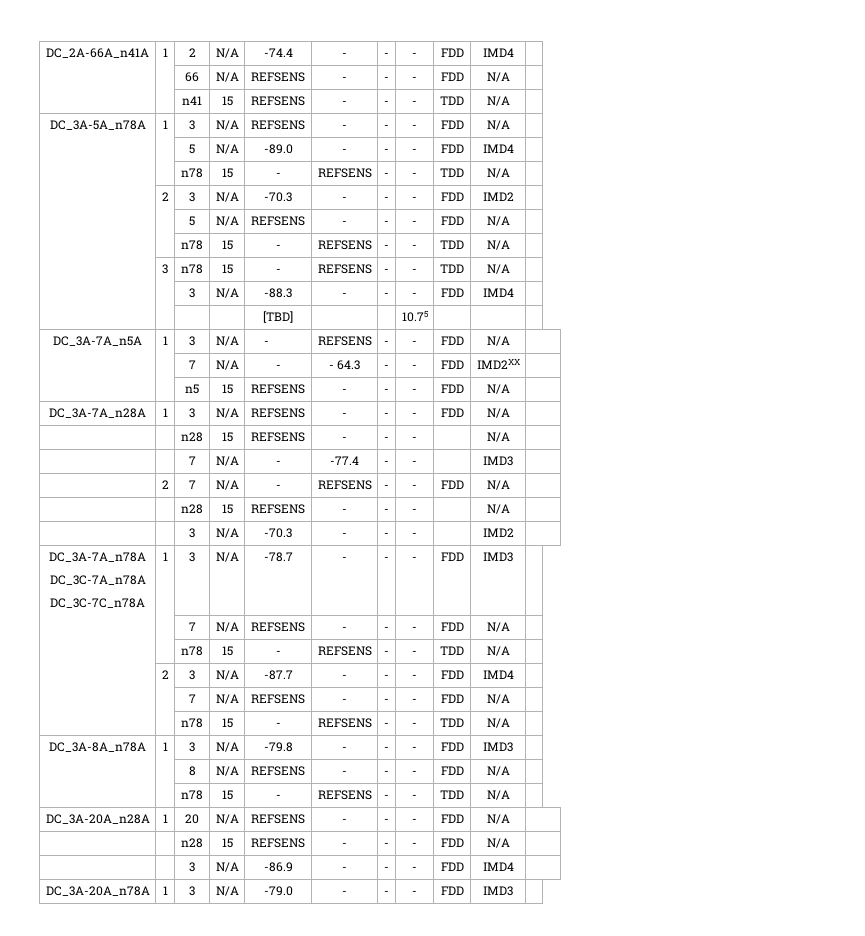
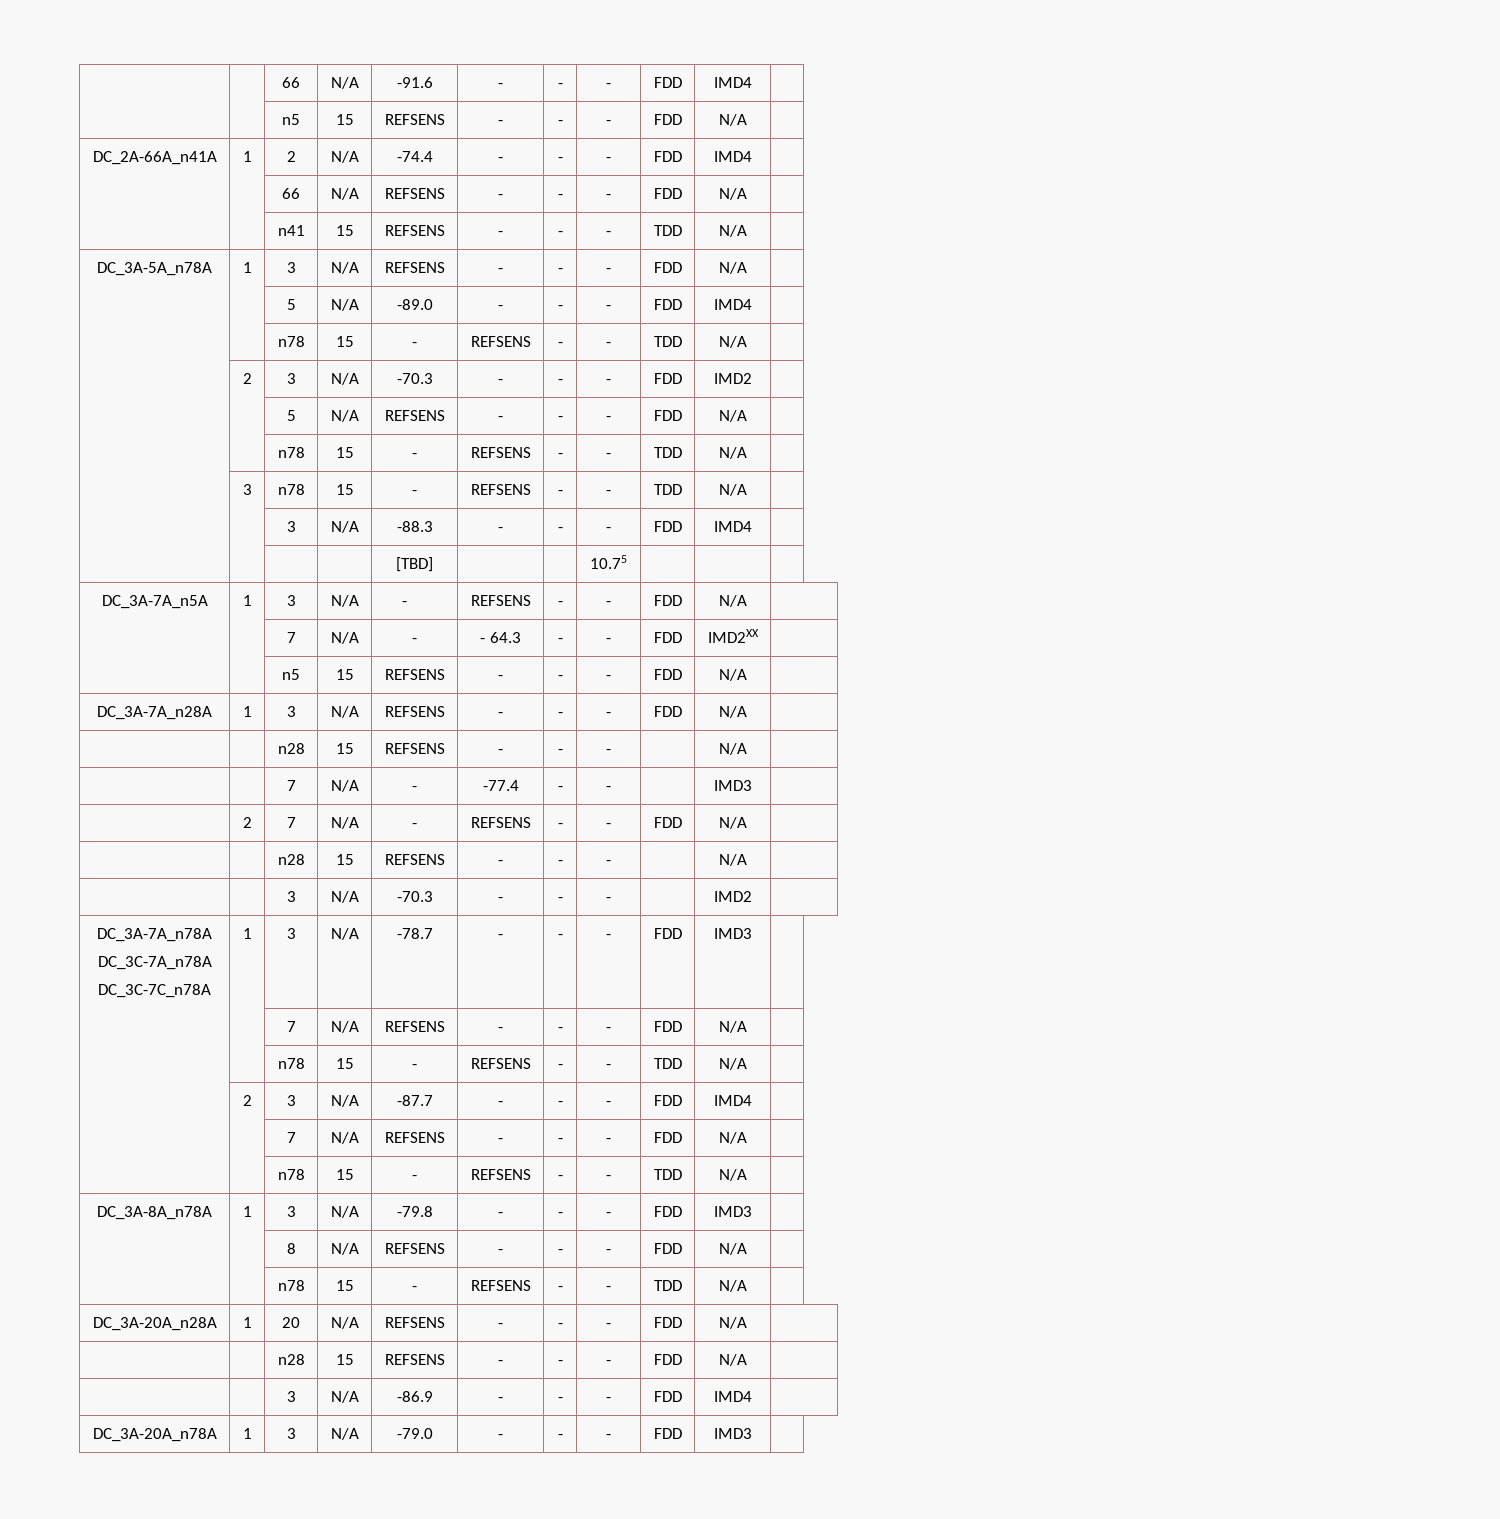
+ | | 66 | N/A | -91.6 | - | - | - | FDD | IMD4 |
+ | | n5 | 15 | REFSENS | - | - | - | FDD | N/A |

